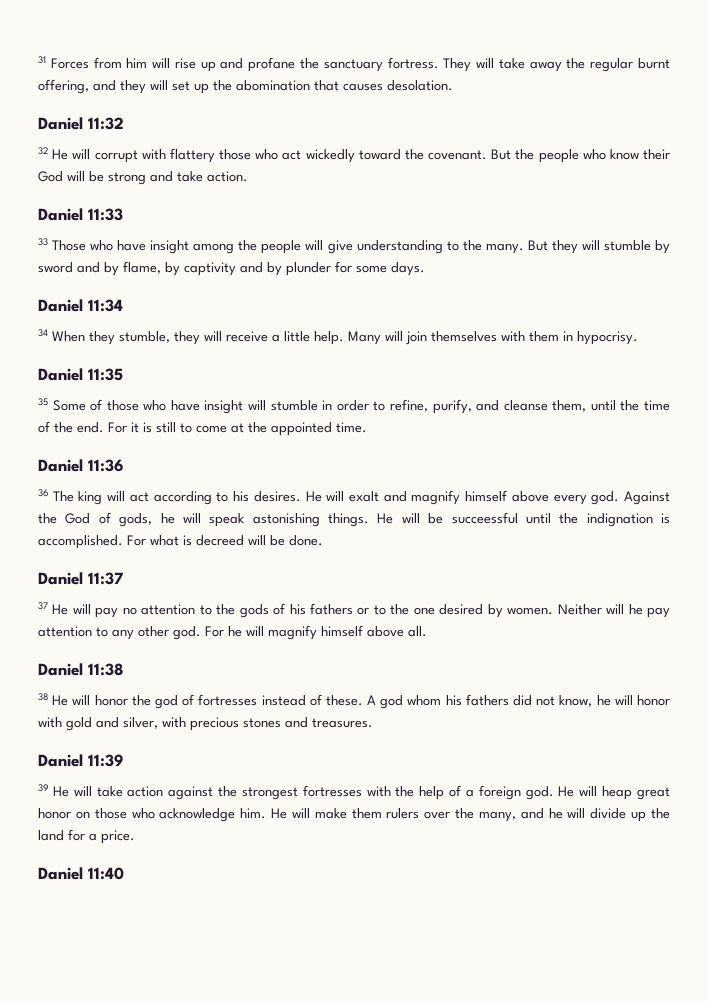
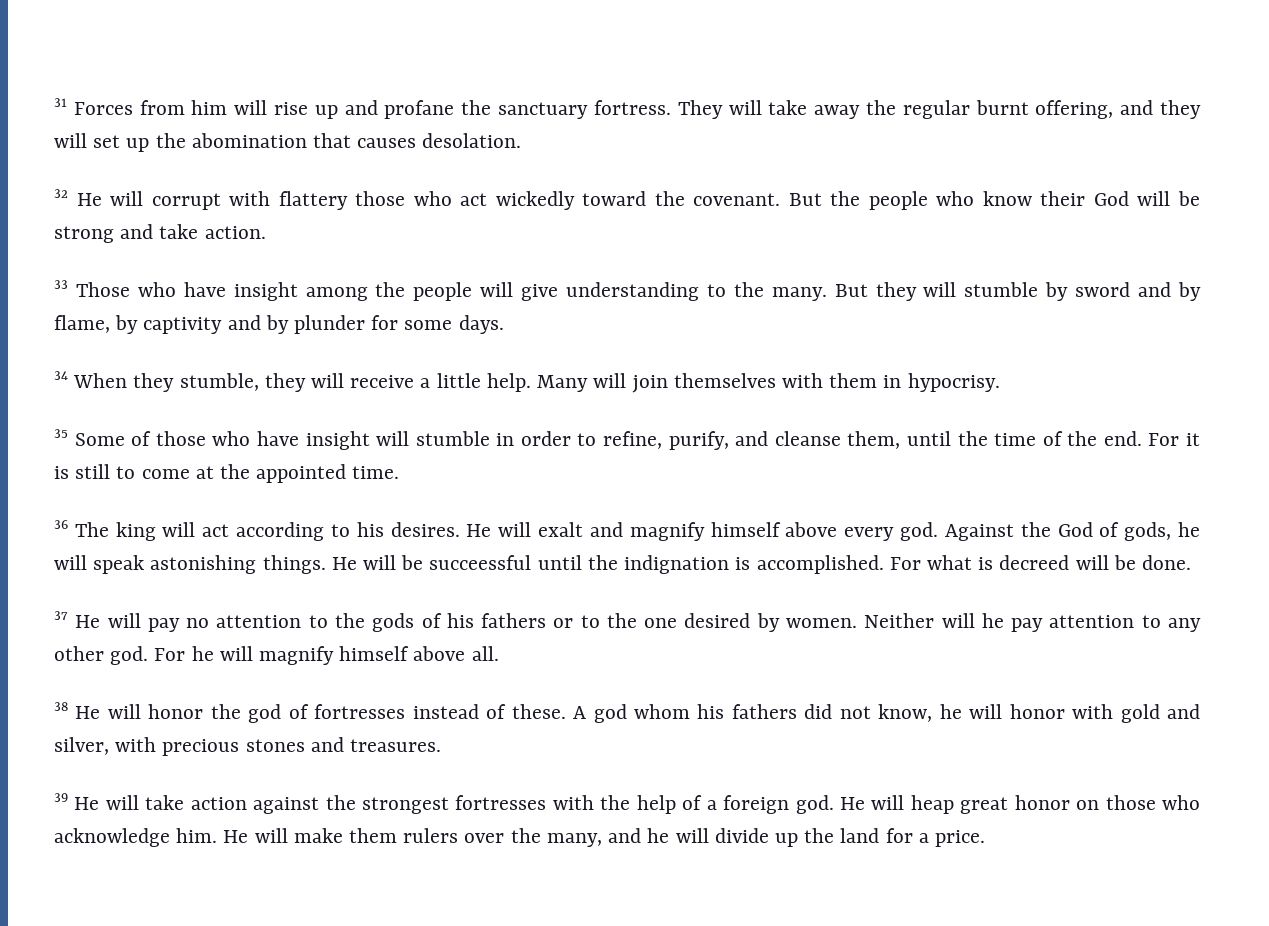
- Daniel 11:32
- Daniel 11:33
- Daniel 11:34
- Daniel 11:35
- Daniel 11:36
- Daniel 11:37
- Daniel 11:38
- Daniel 11:39
- Daniel 11:40

